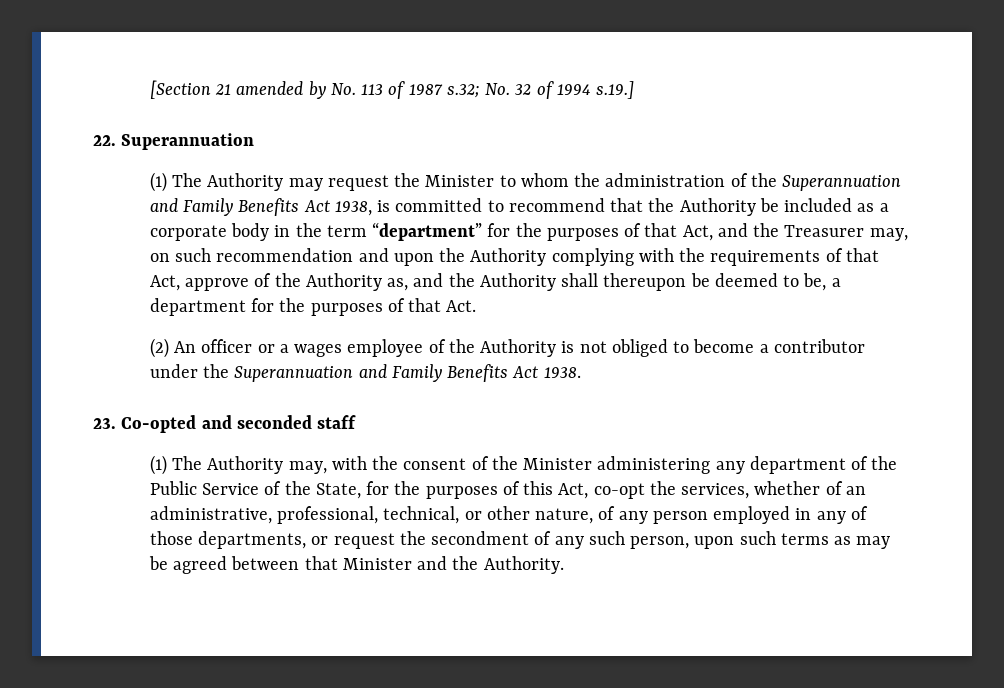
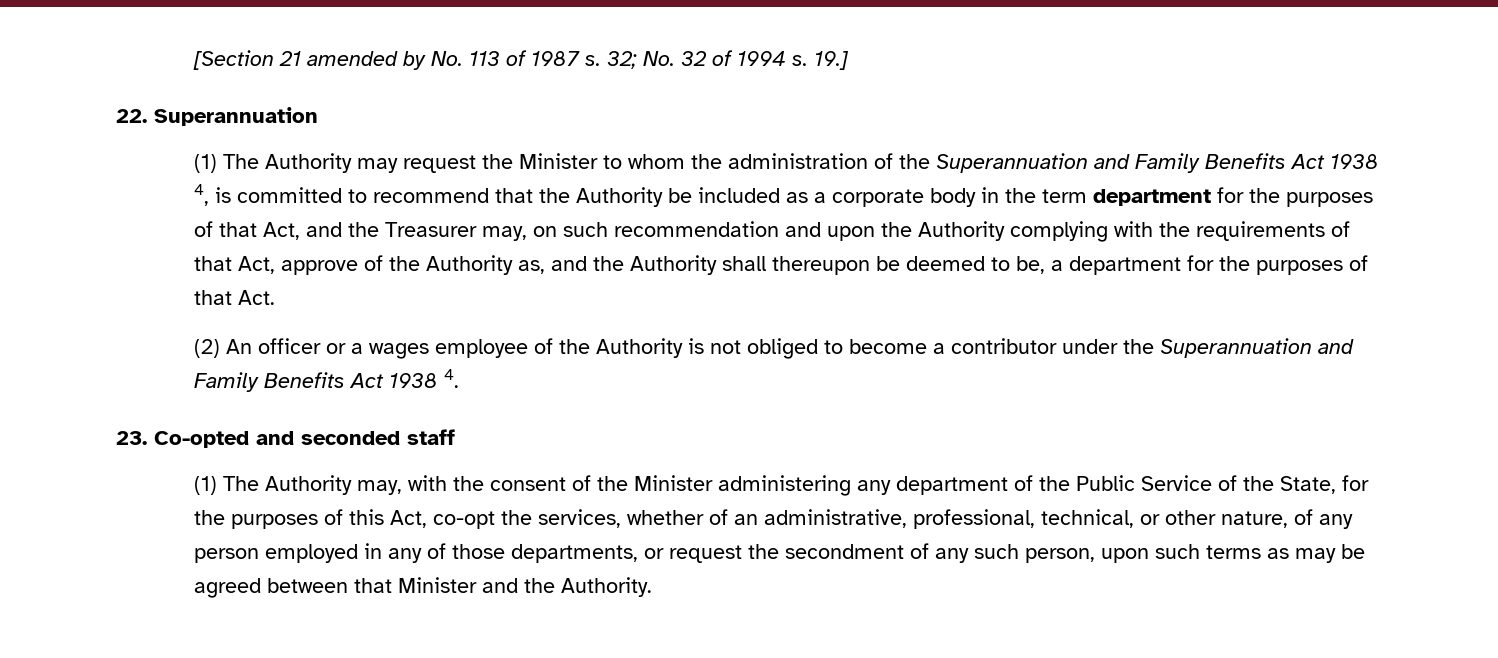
- [Section 21 amended by No. 113 of 1987 s.32; No. 32 of 1994 s.19.]
+ [Section 21 amended by No. 113 of 1987 s. 32; No. 32 of 1994 s. 19.]
- (1) The Authority may request the Minister to whom the administration of the Superannuation and Family Benefits Act 1938, is committed to recommend that the Authority be included as a corporate body in the term “department” for the purposes of that Act, and the Treasurer may, on such recommendation and upon the Authority complying with the requirements of that Act, approve of the Authority as, and the Authority shall thereupon be deemed to be, a department for the purposes of that Act.
+ (1) The Authority may request the Minister to whom the administration of the Superannuation and Family Benefits Act 1938 4, is committed to recommend that the Authority be included as a corporate body in the term department for the purposes of that Act, and the Treasurer may, on such recommendation and upon the Authority complying with the requirements of that Act, approve of the Authority as, and the Authority shall thereupon be deemed to be, a department for the purposes of that Act.
- (2) An officer or a wages employee of the Authority is not obliged to become a contributor under the Superannuation and Family Benefits Act 1938.
+ (2) An officer or a wages employee of the Authority is not obliged to become a contributor under the Superannuation and Family Benefits Act 1938 4.

